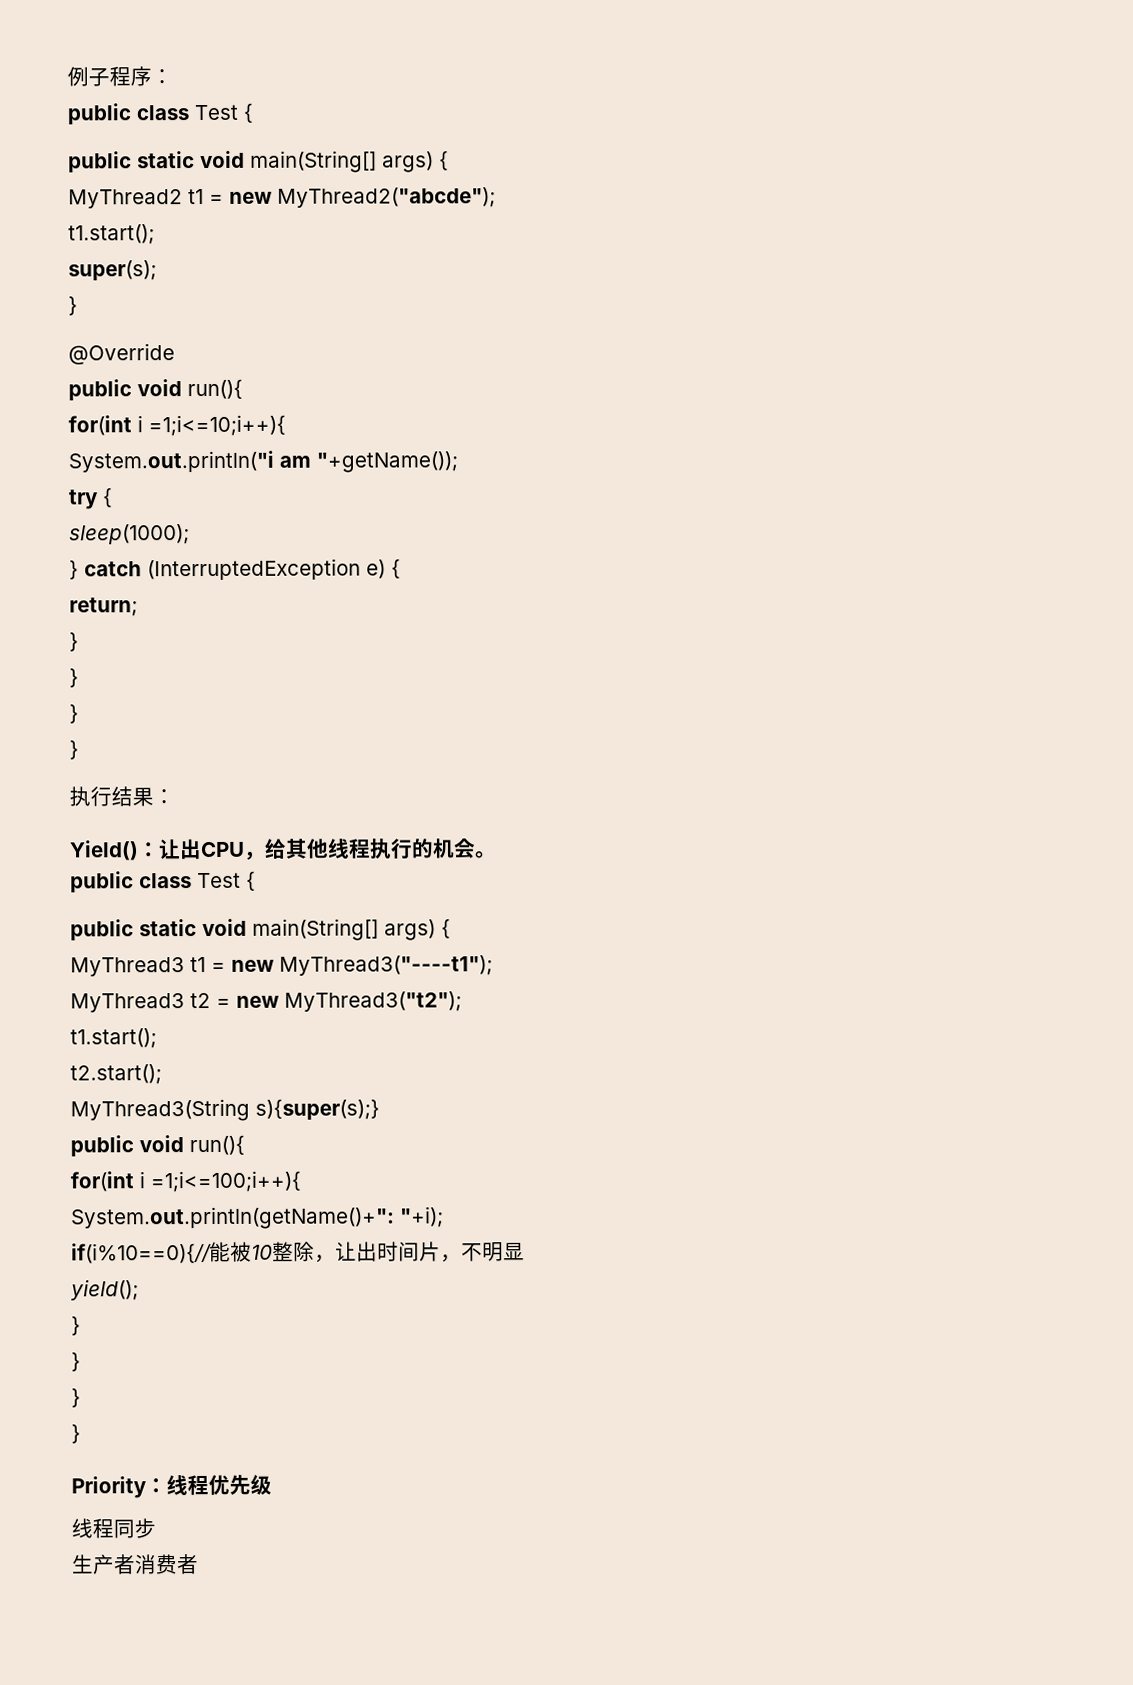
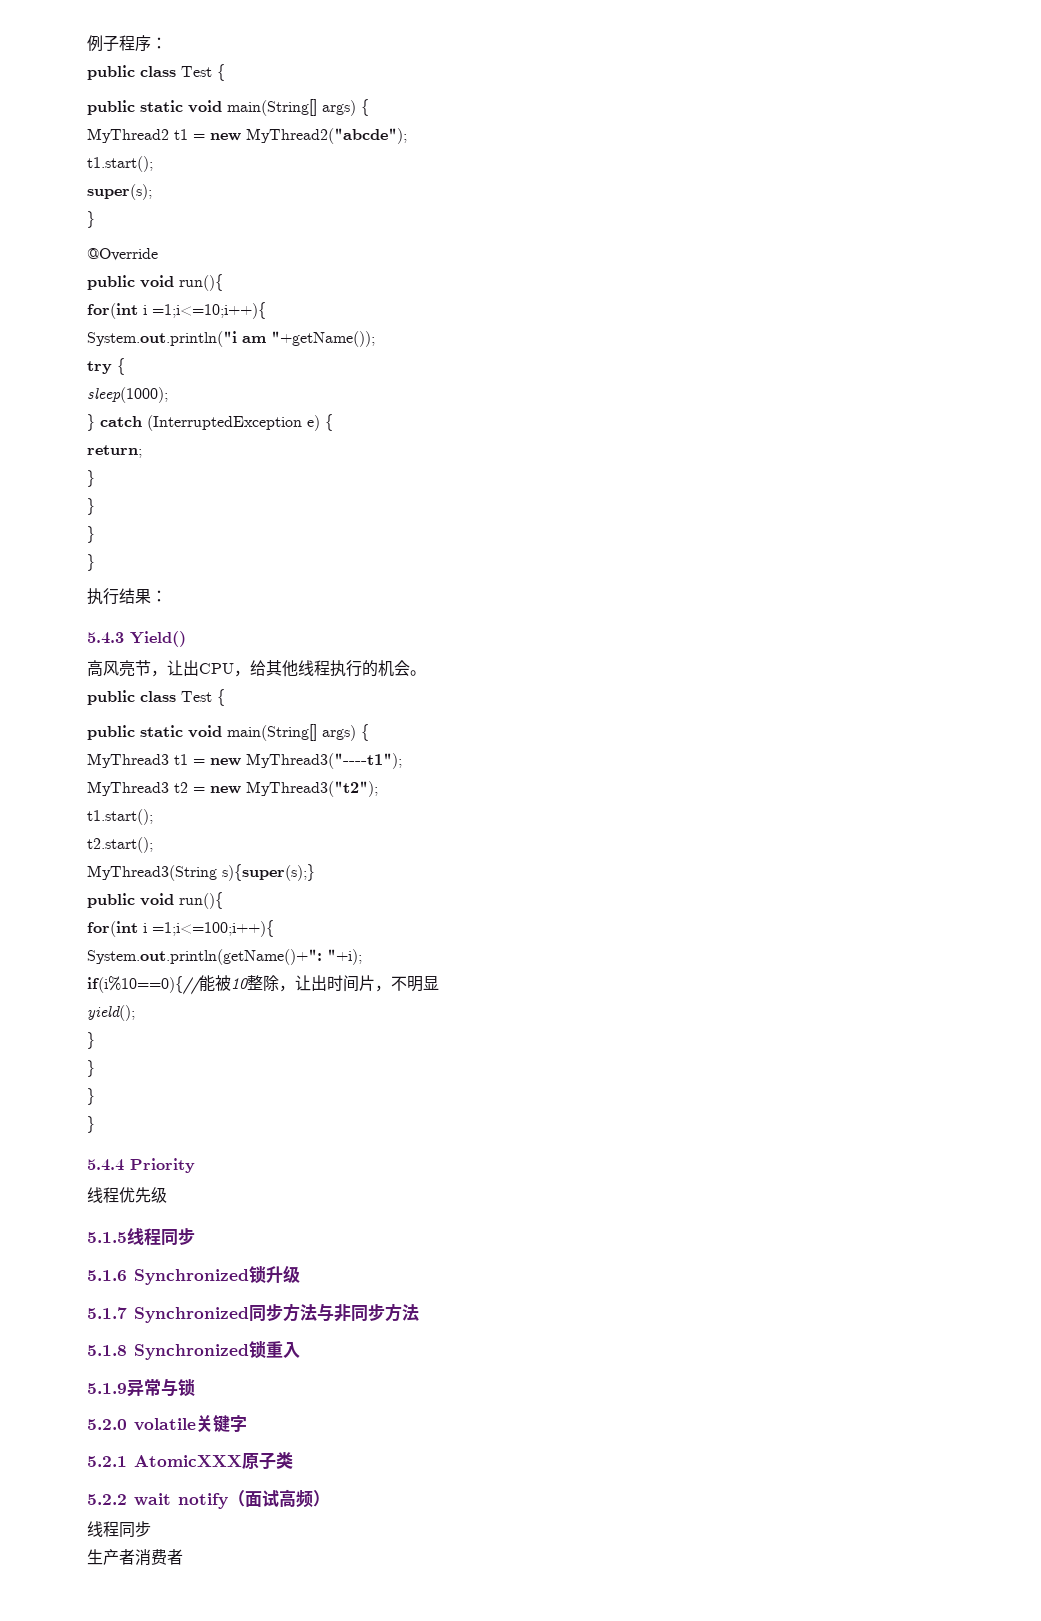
- Yield()：让出CPU，给其他线程执行的机会。
+ 5.4.3 Yield()
+ 高风亮节，让出CPU，给其他线程执行的机会。
- Priority：线程优先级
+ 5.4.4 Priority
+ 线程优先级
+ 5.1.5线程同步
+ 5.1.6 Synchronized锁升级
+ 5.1.7 Synchronized同步方法与非同步方法
+ 5.1.8 Synchronized锁重入
+ 5.1.9异常与锁
+ 5.2.0 volatile关键字
+ 5.2.1 AtomicXXX原子类
+ 5.2.2 wait notify（面试高频）

